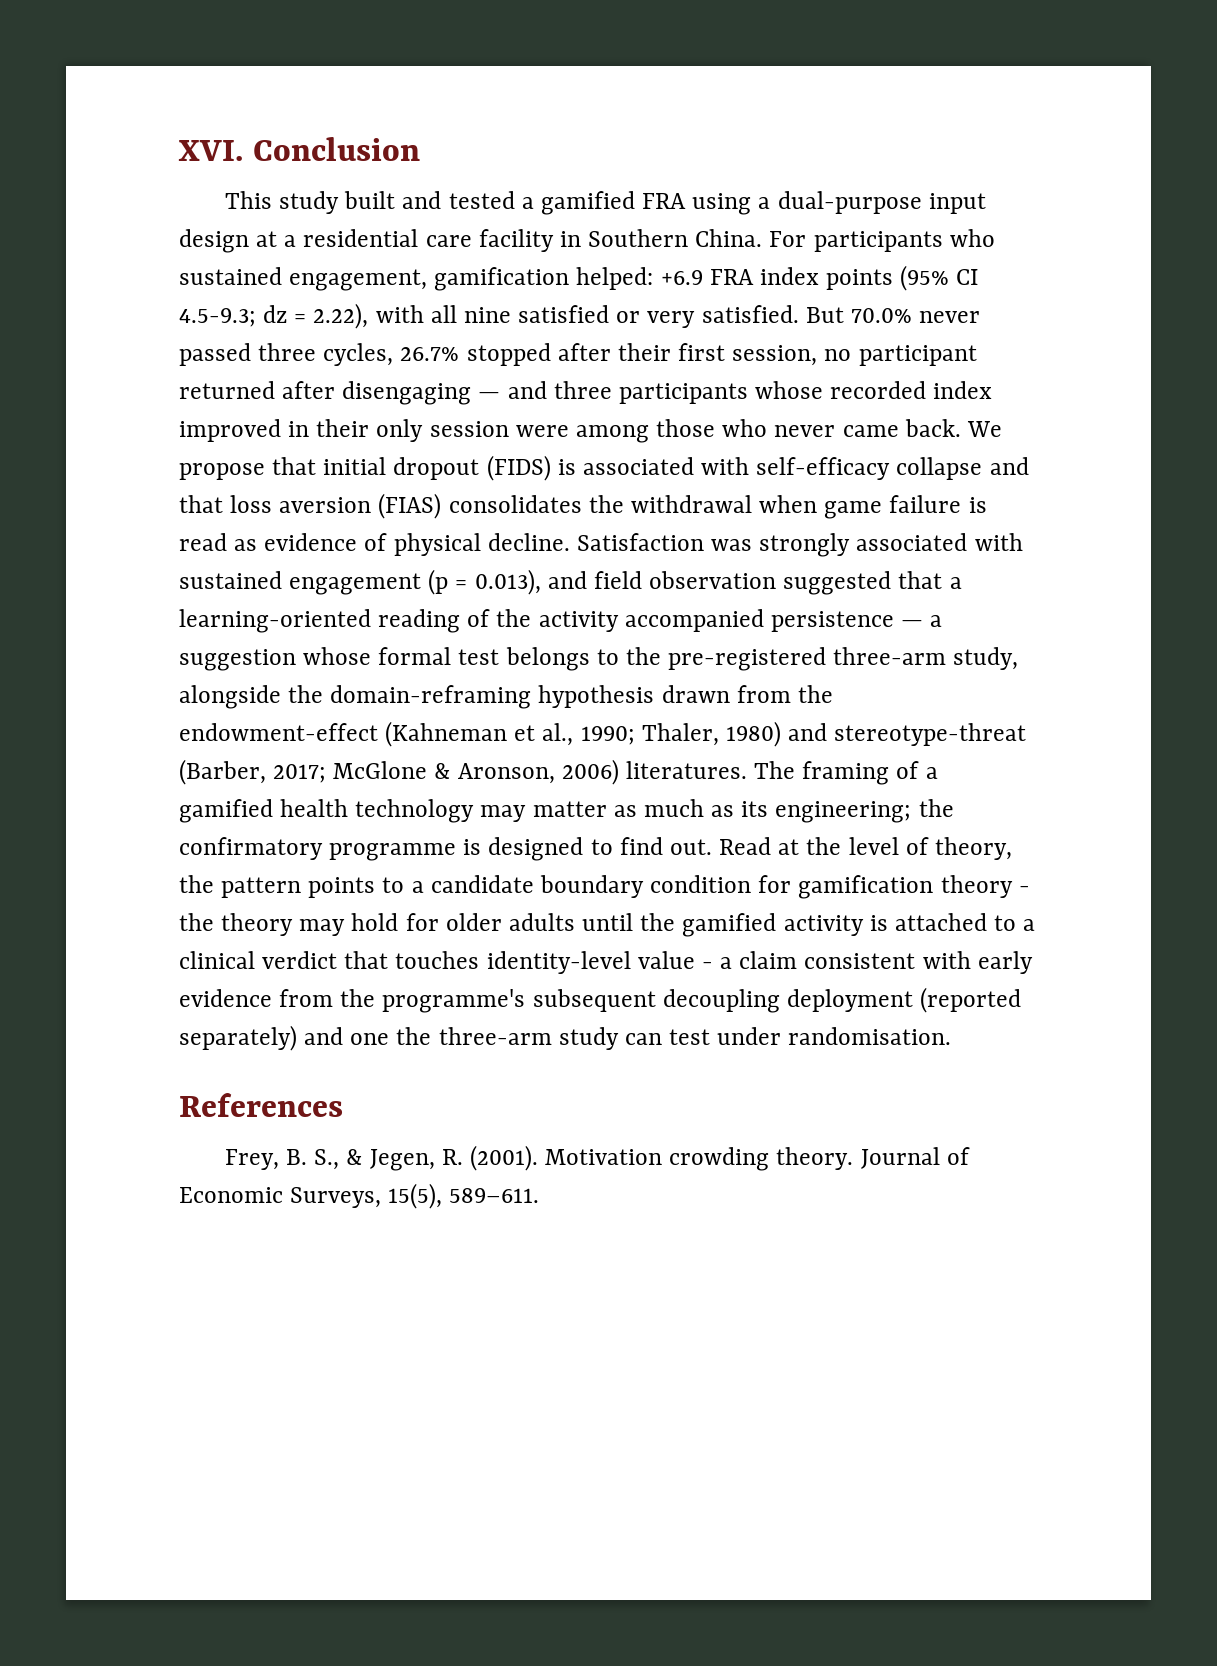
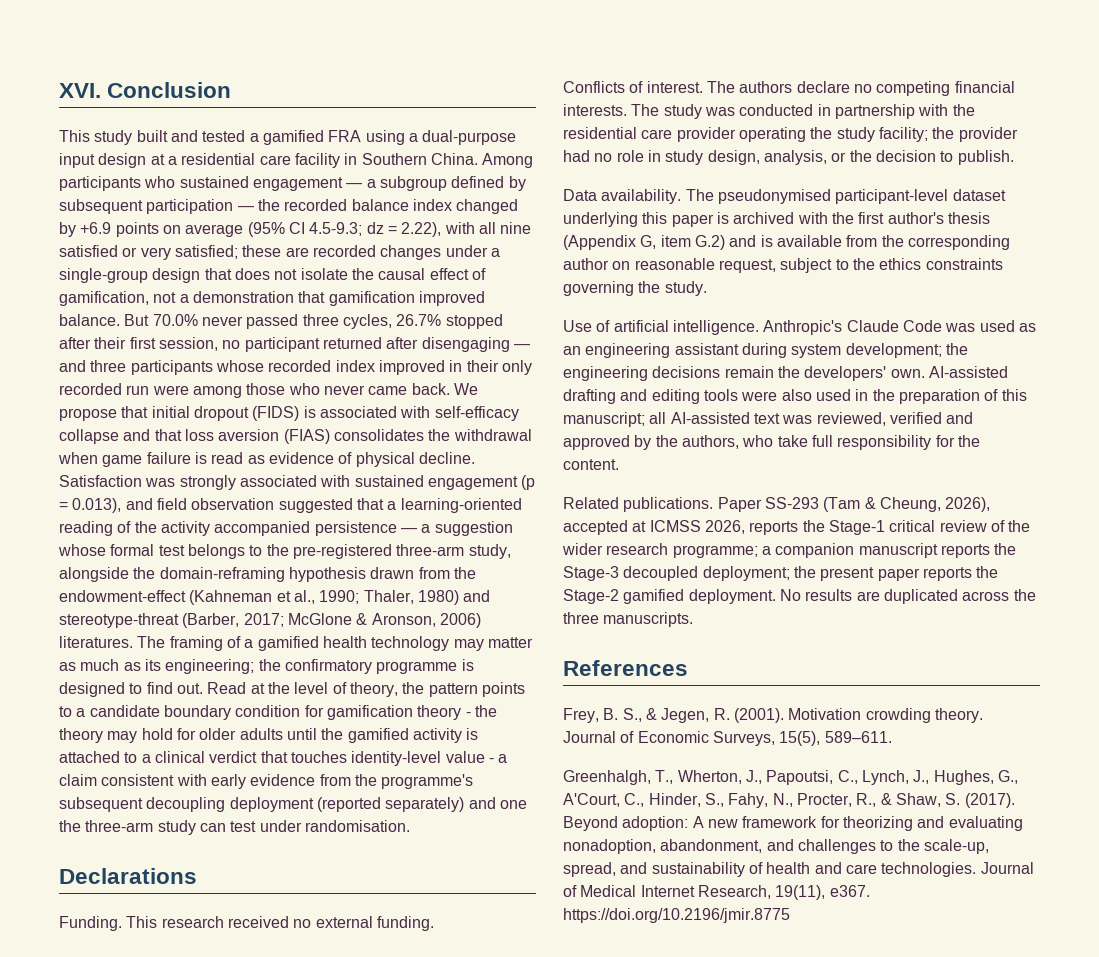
- For participants who sustained engagement, gamification helped: +6.9 FRA index points (95% CI 4.5-9.3; dz = 2.22), with all nine satisfied or very satisfied.
+ Among participants who sustained engagement — a subgroup defined by subsequent participation — the recorded balance index changed by +6.9 points on average (95% CI 4.5-9.3; dz = 2.22), with all nine satisfied or very satisfied; these are recorded changes under a single-group design that does not isolate the causal effect of gamification, not a demonstration that gamification improved balance.
- But 70.0% never passed three cycles, 26.7% stopped after their first session, no participant returned after disengaging — and three participants whose recorded index improved in their only session were among those who never came back.
+ But 70.0% never passed three cycles, 26.7% stopped after their first session, no participant returned after disengaging — and three participants whose recorded index improved in their only recorded run were among those who never came back.
+ Declarations
+ Funding. This research received no external funding.
+ Conflicts of interest. The authors declare no competing financial interests. The study was conducted in partnership with the residential care provider operating the study facility; the provider had no role in study design, analysis, or the decision to publish.
+ Data availability. The pseudonymised participant-level dataset underlying this paper is archived with the first author's thesis (Appendix G, item G.2) and is available from the corresponding author on reasonable request, subject to the ethics constraints governing the study.
+ Use of artificial intelligence. Anthropic's Claude Code was used as an engineering assistant during system development; the engineering decisions remain the developers' own. AI-assisted drafting and editing tools were also used in the preparation of this manuscript; all AI-assisted text was reviewed, verified and approved by the authors, who take full responsibility for the content.
+ Related publications. Paper SS-293 (Tam & Cheung, 2026), accepted at ICMSS 2026, reports the Stage-1 critical review of the wider research programme; a companion manuscript reports the Stage-3 decoupled deployment; the present paper reports the Stage-2 gamified deployment. No results are duplicated across the three manuscripts.
+ Greenhalgh, T., Wherton, J., Papoutsi, C., Lynch, J., Hughes, G., A'Court, C., Hinder, S., Fahy, N., Procter, R., & Shaw, S. (2017). Beyond adoption: A new framework for theorizing and evaluating nonadoption, abandonment, and challenges to the scale-up, spread, and sustainability of health and care technologies. Journal of Medical Internet Research, 19(11), e367. https://doi.org/10.2196/jmir.8775

